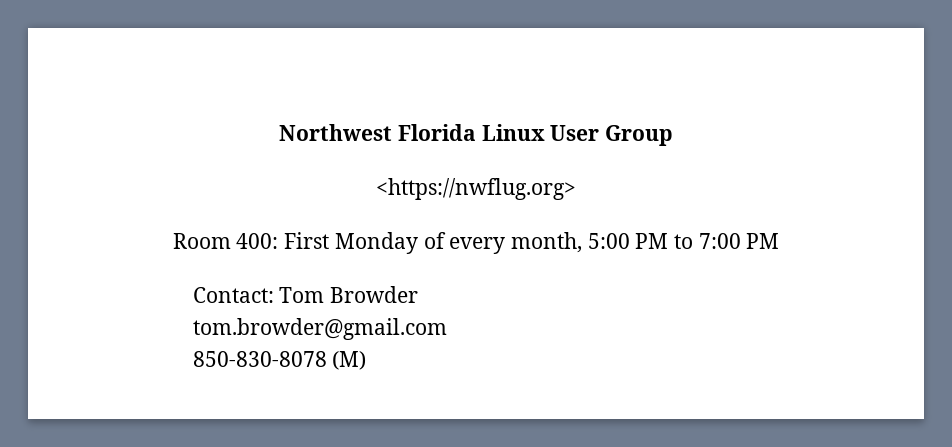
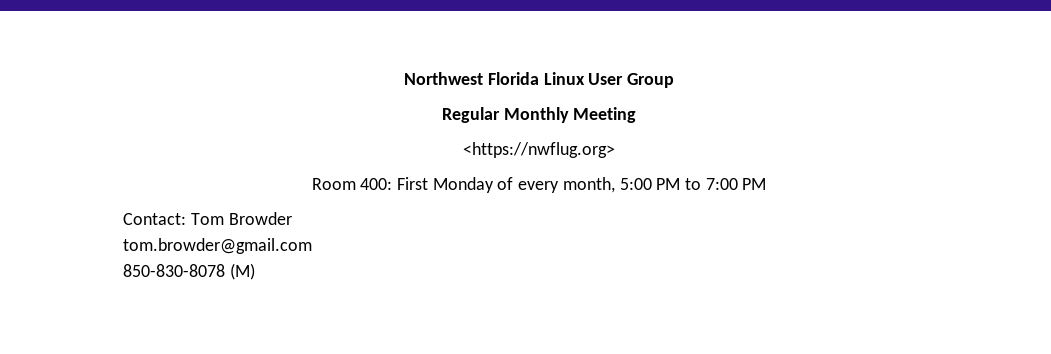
+ Regular Monthly Meeting

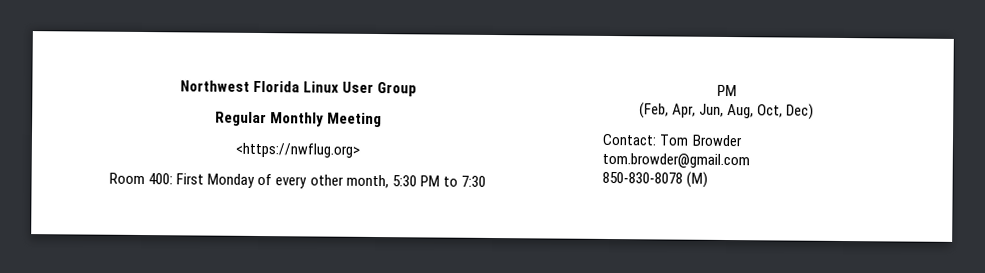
- Room 400: First Monday of every month, 5:00 PM to 7:00 PM
+ Room 400: First Monday of every other month, 5:30 PM to 7:30 PM
+ (Feb, Apr, Jun, Aug, Oct, Dec)

